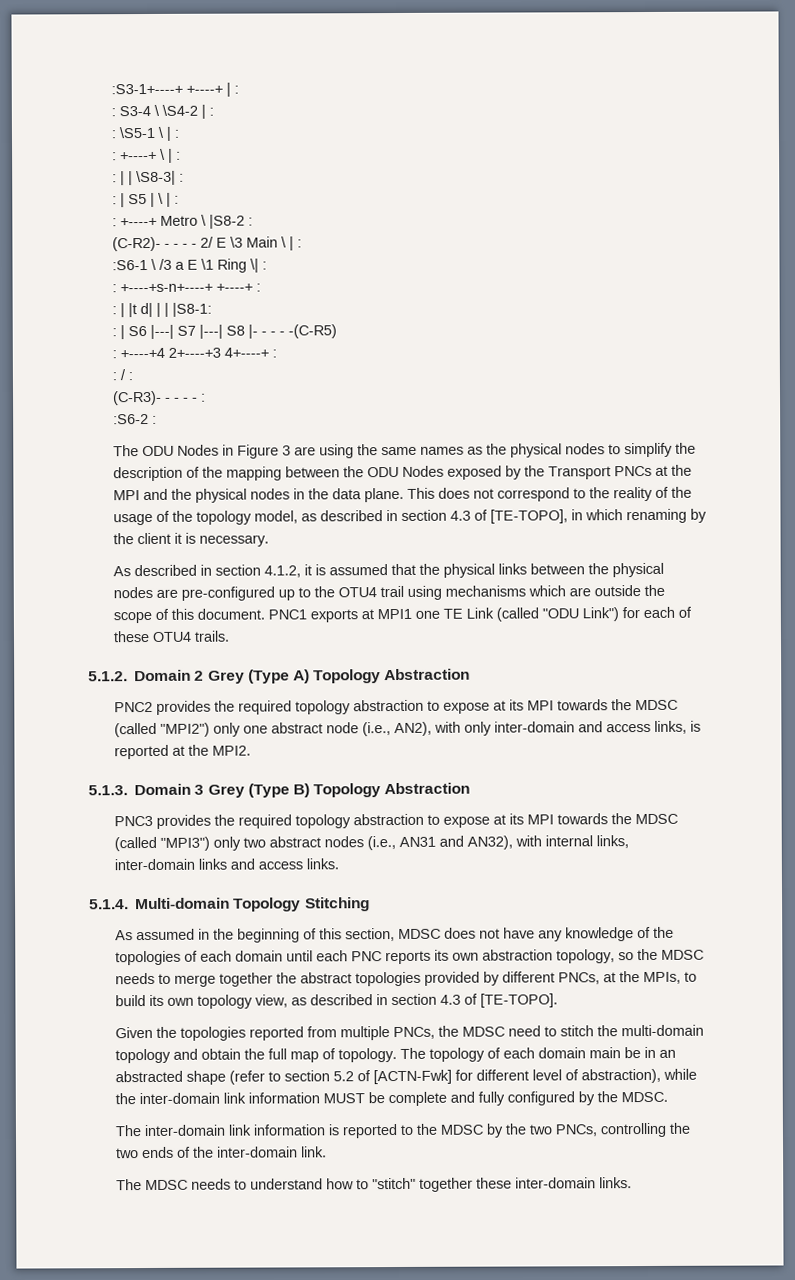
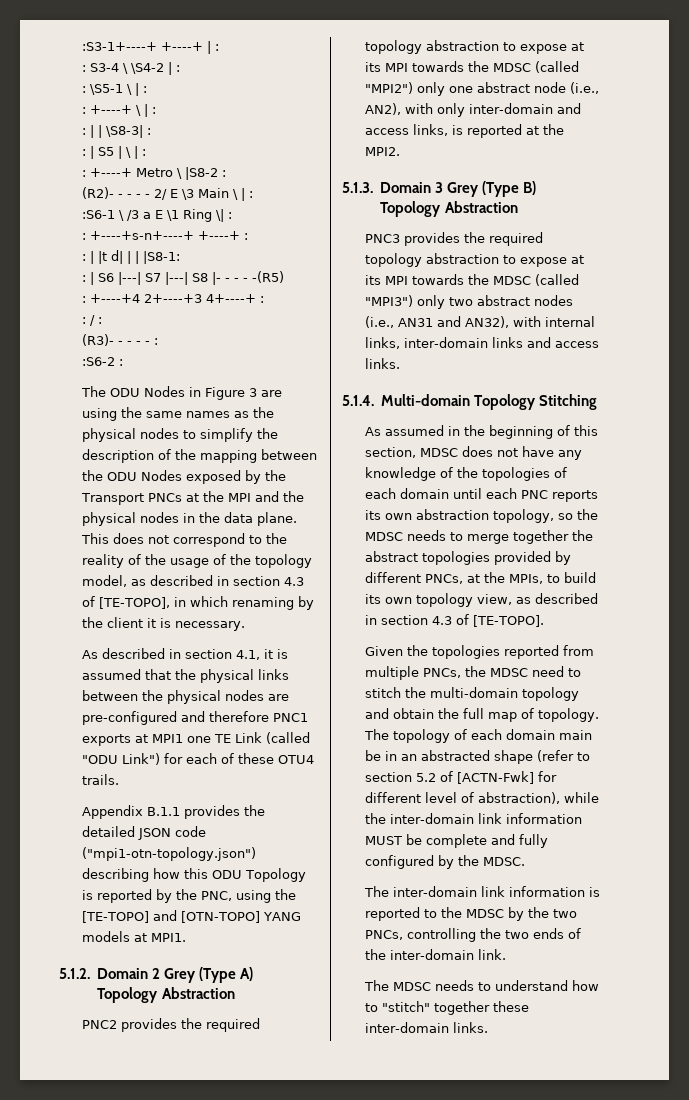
- (C-R2)- - - - - 2/ E \3 Main \ | :
+ (R2)- - - - - 2/ E \3 Main \ | :
- : | S6 |---| S7 |---| S8 |- - - - -(C-R5)
+ : | S6 |---| S7 |---| S8 |- - - - -(R5)
- (C-R3)- - - - - :
+ (R3)- - - - - :
- As described in section 4.1.2, it is assumed that the physical links between the physical nodes are pre-configured up to the OTU4 trail using mechanisms which are outside the scope of this document. PNC1 exports at MPI1 one TE Link (called "ODU Link") for each of these OTU4 trails.
+ As described in section 4.1, it is assumed that the physical links between the physical nodes are pre-configured and therefore PNC1 exports at MPI1 one TE Link (called "ODU Link") for each of these OTU4 trails.
+ Appendix B.1.1 provides the detailed JSON code ("mpi1-otn-topology.json") describing how this ODU Topology is reported by the PNC, using the [TE-TOPO] and [OTN-TOPO] YANG models at MPI1.

